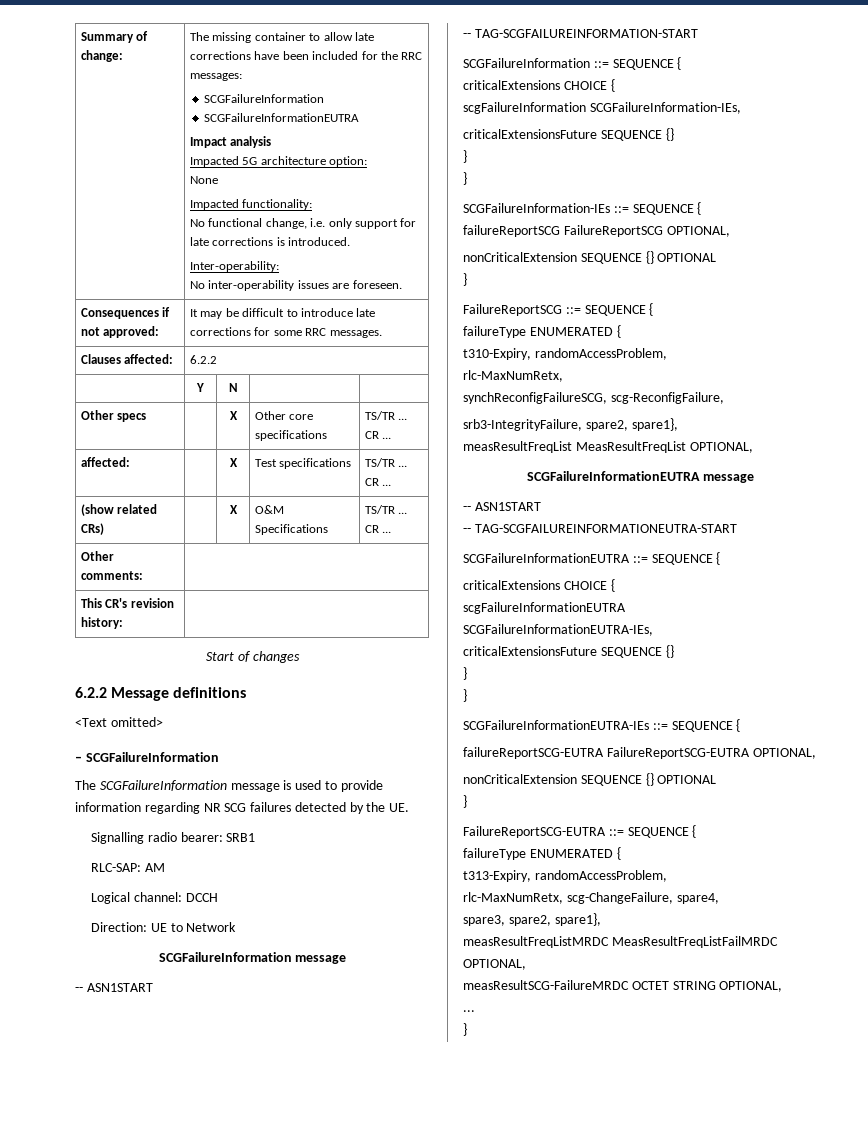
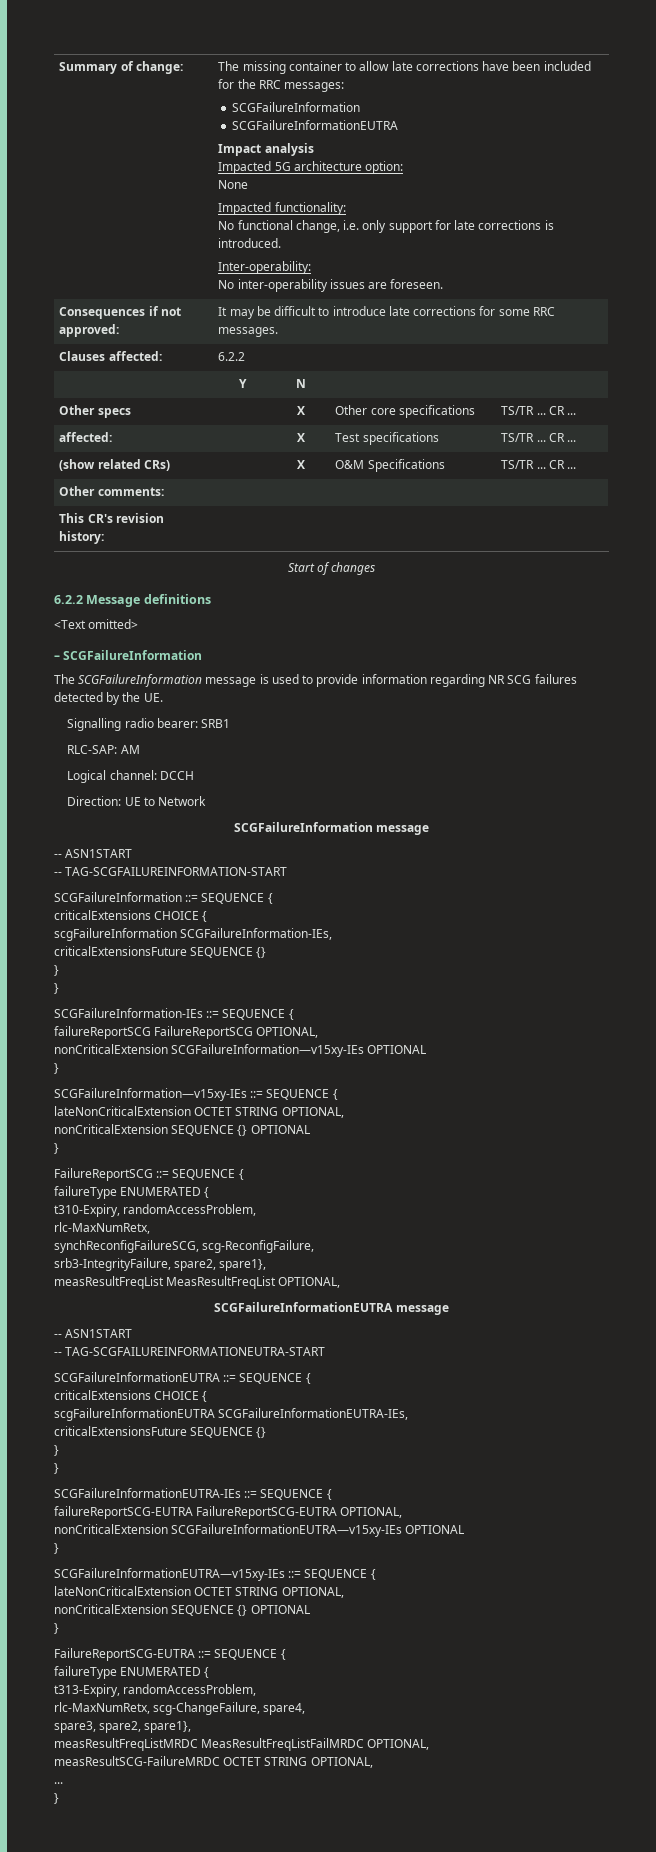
+ nonCriticalExtension SCGFailureInformation—v15xy-IEs OPTIONAL
+ }
+ SCGFailureInformation—v15xy-IEs ::= SEQUENCE {
+ lateNonCriticalExtension OCTET STRING OPTIONAL,
+ nonCriticalExtension SCGFailureInformationEUTRA—v15xy-IEs OPTIONAL
+ }
+ SCGFailureInformationEUTRA—v15xy-IEs ::= SEQUENCE {
+ lateNonCriticalExtension OCTET STRING OPTIONAL,

